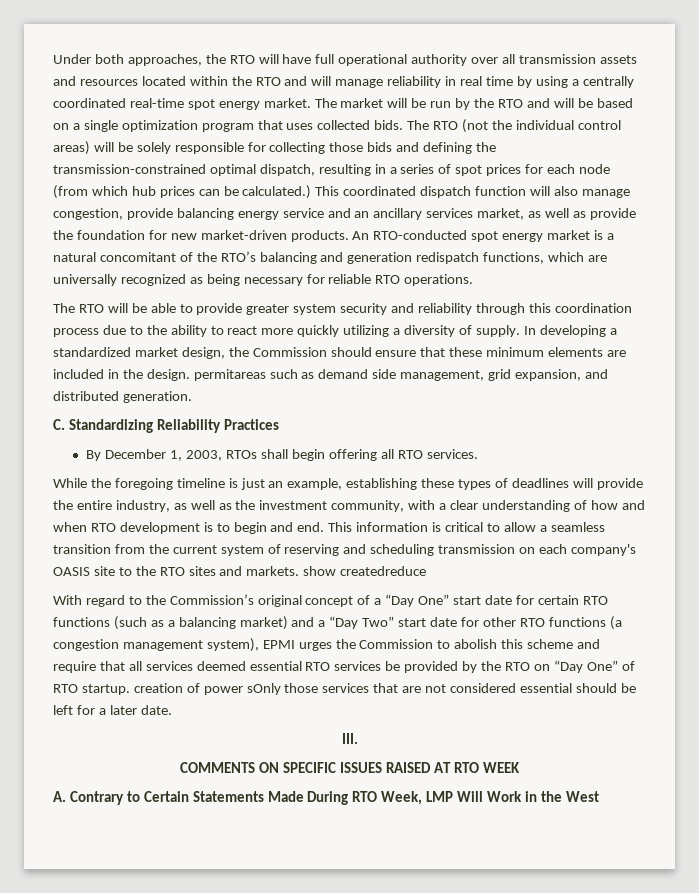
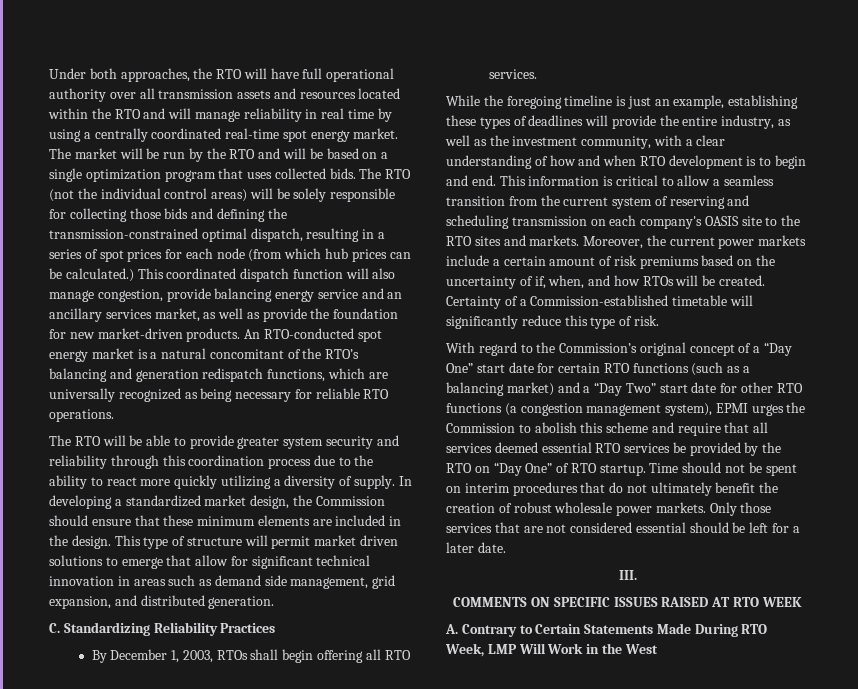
- In developing a standardized market design, the Commission should ensure that these minimum elements are included in the design. permitareas such as demand side management, grid expansion, and distributed generation.
+ In developing a standardized market design, the Commission should ensure that these minimum elements are included in the design. This type of structure will permit market driven solutions to emerge that allow for significant technical innovation in areas such as demand side management, grid expansion, and distributed generation.
- This information is critical to allow a seamless transition from the current system of reserving and scheduling transmission on each company's OASIS site to the RTO sites and markets. show createdreduce
+ This information is critical to allow a seamless transition from the current system of reserving and scheduling transmission on each company's OASIS site to the RTO sites and markets. Moreover, the current power markets include a certain amount of risk premiums based on the uncertainty of if, when, and how RTOs will be created. Certainty of a Commission-established timetable will significantly reduce this type of risk.
- With regard to the Commission’s original concept of a “Day One” start date for certain RTO functions (such as a balancing market) and a “Day Two” start date for other RTO functions (a congestion management system), EPMI urges the Commission to abolish this scheme and require that all services deemed essential RTO services be provided by the RTO on “Day One” of RTO startup. creation of power sOnly those services that are not considered essential should be left for a later date.
+ With regard to the Commission’s original concept of a “Day One” start date for certain RTO functions (such as a balancing market) and a “Day Two” start date for other RTO functions (a congestion management system), EPMI urges the Commission to abolish this scheme and require that all services deemed essential RTO services be provided by the RTO on “Day One” of RTO startup. Time should not be spent on interim procedures that do not ultimately benefit the creation of robust wholesale power markets. Only those services that are not considered essential should be left for a later date.

